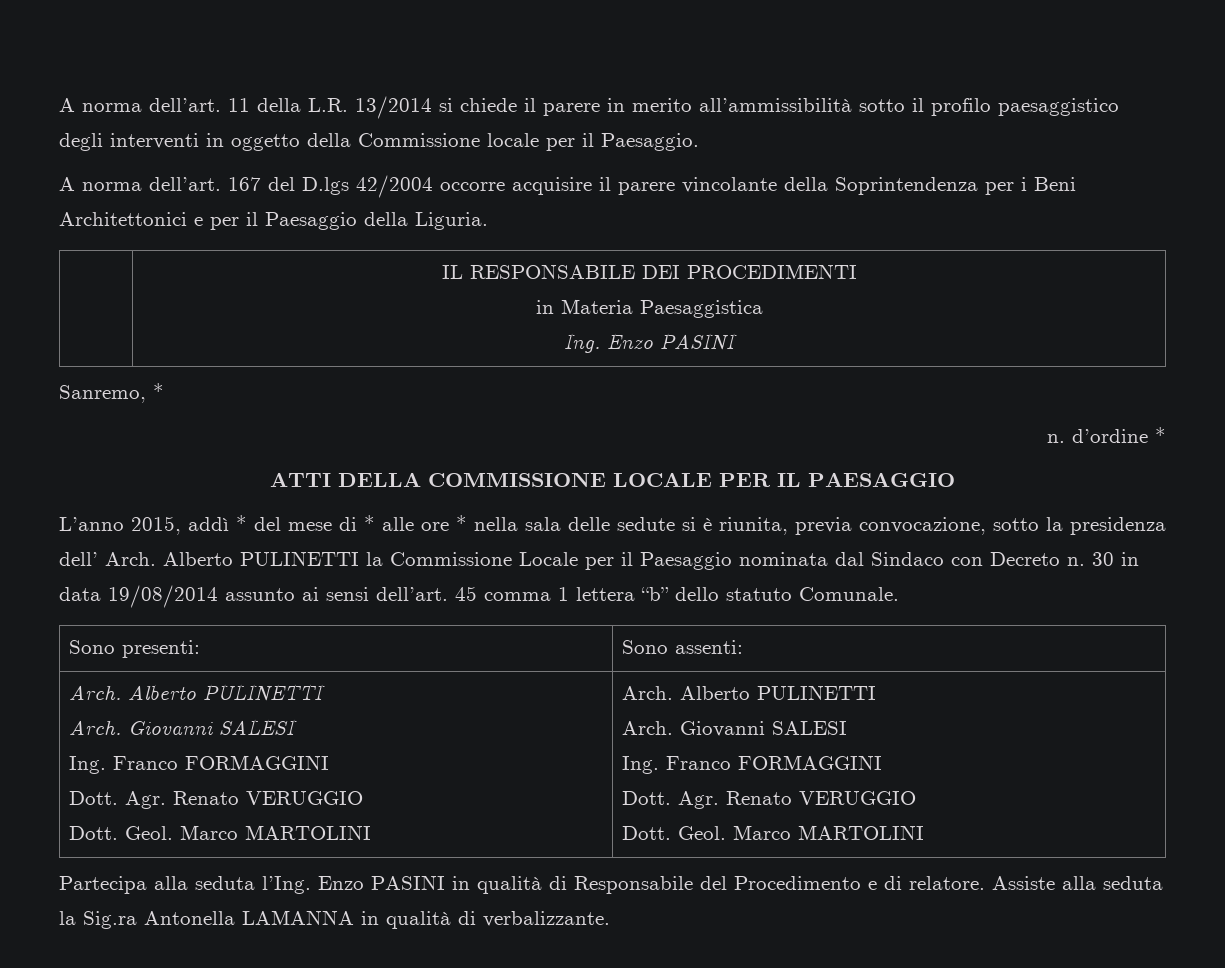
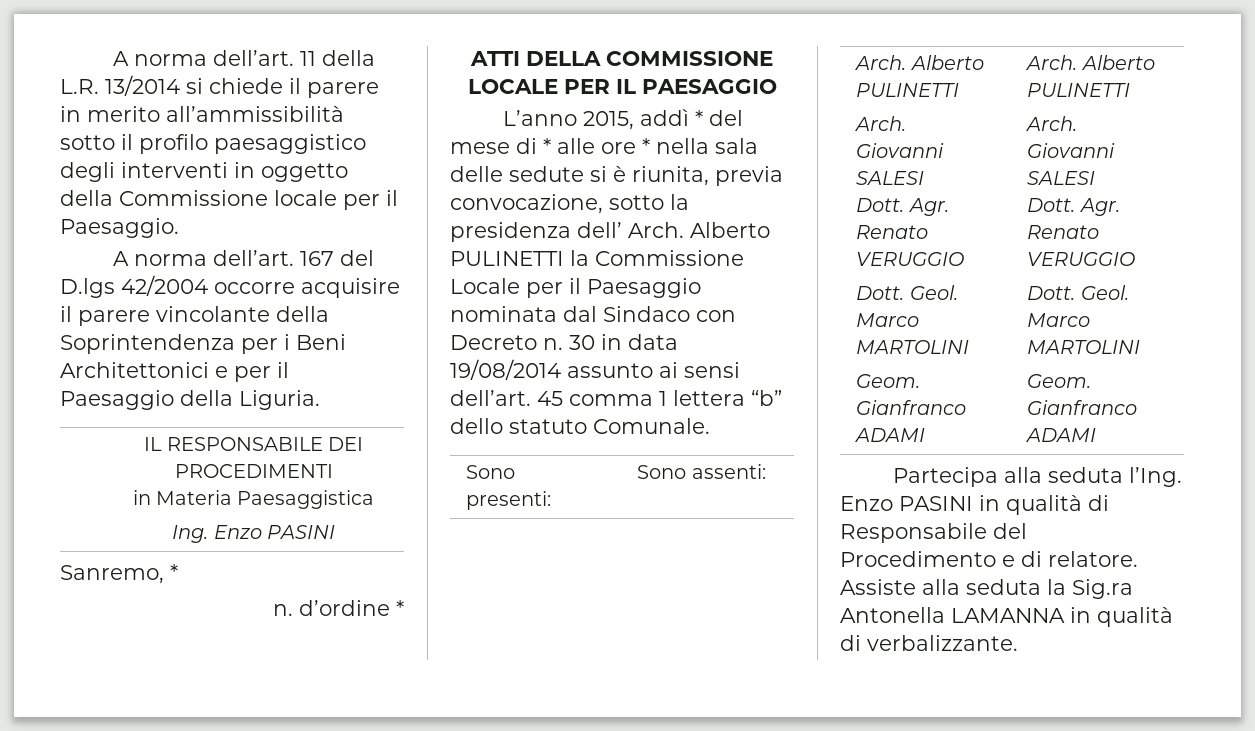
  Sono presenti: | Sono assenti:
  Arch. Alberto PULINETTI
  Arch. Giovanni SALESI
- Ing. Franco FORMAGGINI
- Dott. Agr. Renato VERUGGIO
- Dott. Geol. Marco MARTOLINI | Arch. Alberto PULINETTI
- Arch. Giovanni SALESI
- Ing. Franco FORMAGGINI
  Dott. Agr. Renato VERUGGIO
  Dott. Geol. Marco MARTOLINI
+ Geom. Gianfranco ADAMI | Arch. Alberto PULINETTI
+ Arch. Giovanni SALESI
+ Dott. Agr. Renato VERUGGIO
+ Dott. Geol. Marco MARTOLINI
+ Geom. Gianfranco ADAMI

